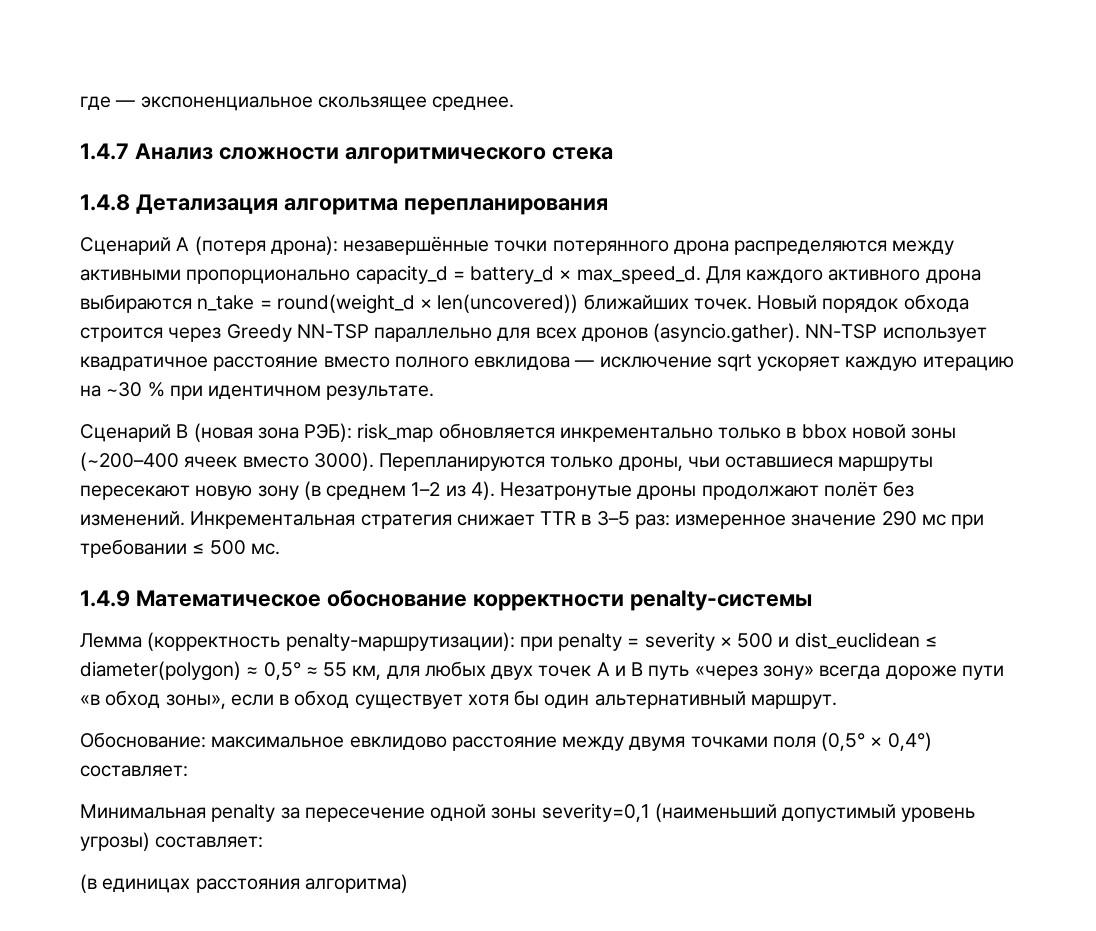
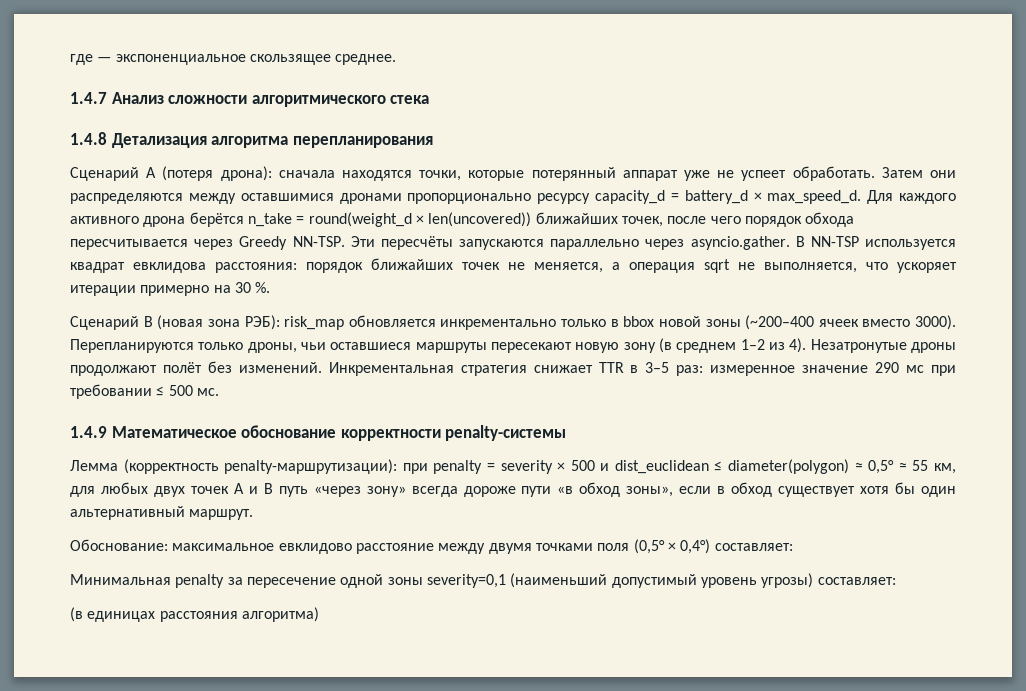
- Сценарий A (потеря дрона): незавершённые точки потерянного дрона распределяются между активными пропорционально capacity_d = battery_d × max_speed_d.
+ Сценарий A (потеря дрона): сначала находятся точки, которые потерянный аппарат уже не успеет обработать. Затем они распределяются между оставшимися дронами пропорционально ресурсу capacity_d = battery_d × max_speed_d.
- Для каждого активного дрона выбираются n_take = round(weight_d × len(uncovered)) ближайших точек. Новый порядок обхода строится через Greedy NN-TSP параллельно для всех дронов (asyncio.gather). NN-TSP использует квадратичное расстояние вместо полного евклидова — исключение sqrt ускоряет каждую итерацию на ~30 % при идентичном результате.
+ Для каждого активного дрона берётся n_take = round(weight_d × len(uncovered)) ближайших точек, после чего порядок обхода пересчитывается через Greedy NN-TSP. Эти пересчёты запускаются параллельно через asyncio.gather. В NN-TSP используется квадрат евклидова расстояния: порядок ближайших точек не меняется, а операция sqrt не выполняется, что ускоряет итерации примерно на 30 %.

